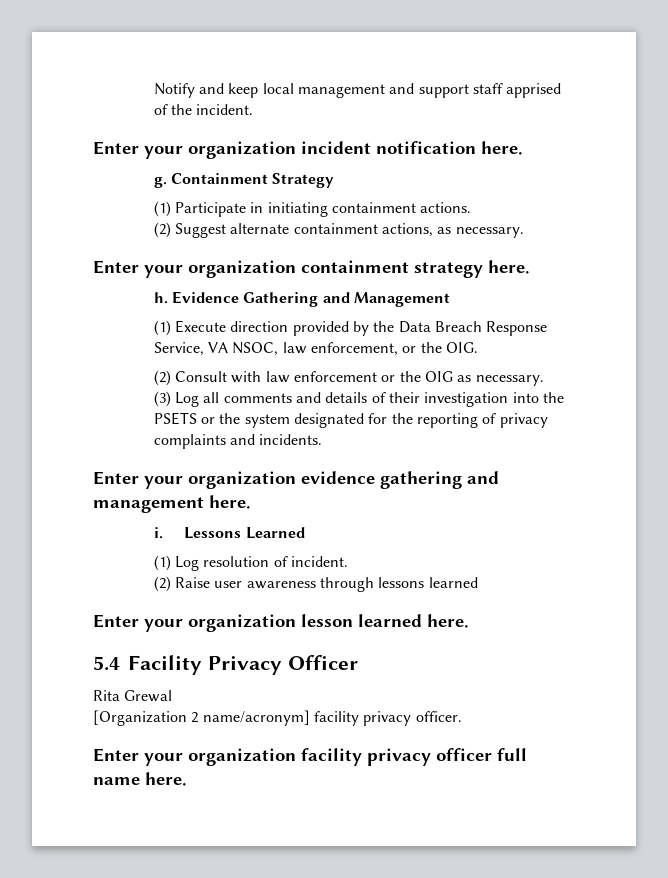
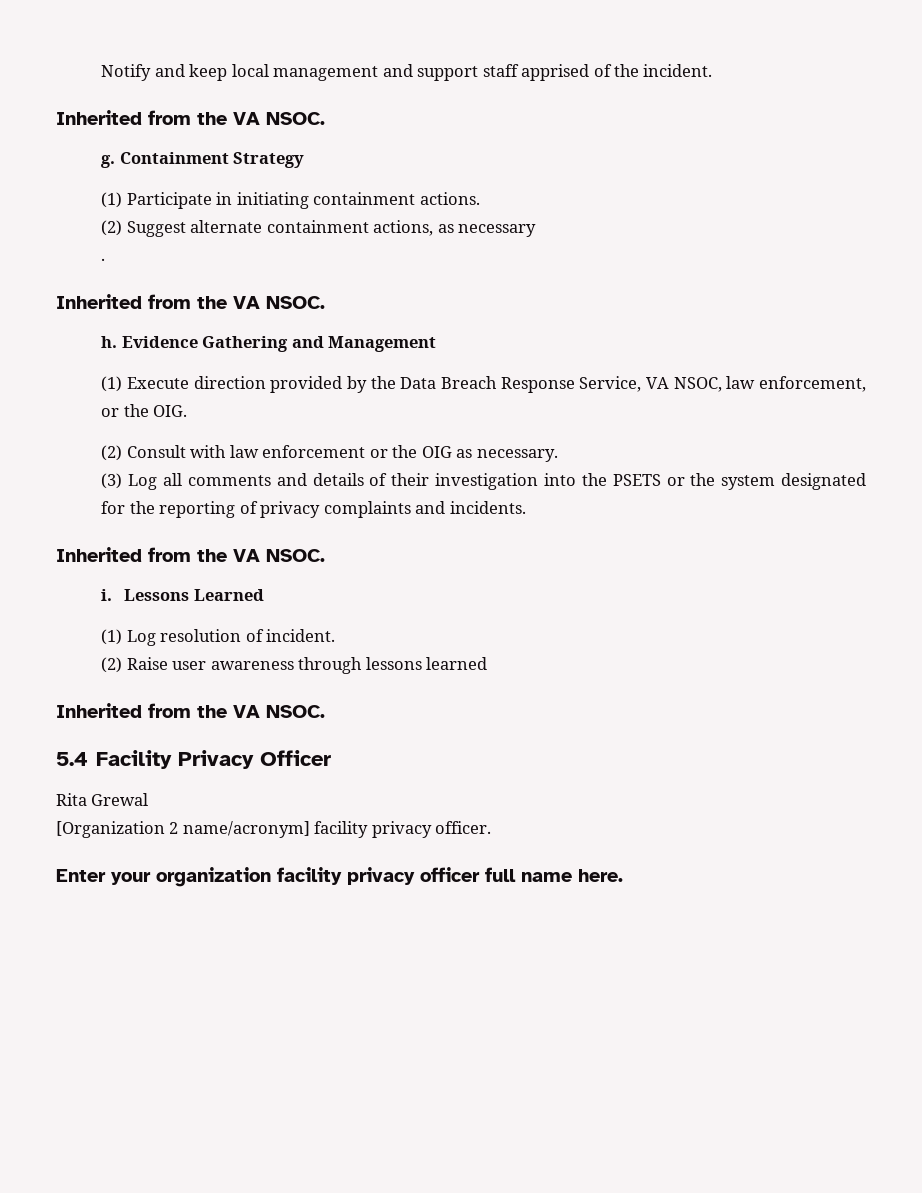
  Notify and keep local management and support staff apprised of the incident.
- Enter your organization incident notification here.
+ Inherited from the VA NSOC.
- (2) Suggest alternate containment actions, as necessary.
- Enter your organization containment strategy here.
+ (2) Suggest alternate containment actions, as necessary
+ .
+ Inherited from the VA NSOC.
  (3) Log all comments and details of their investigation into the PSETS or the system designated for the reporting of privacy complaints and incidents.
- Enter your organization evidence gathering and management here.
+ Inherited from the VA NSOC.
  (2) Raise user awareness through lessons learned
- Enter your organization lesson learned here.
+ Inherited from the VA NSOC.

